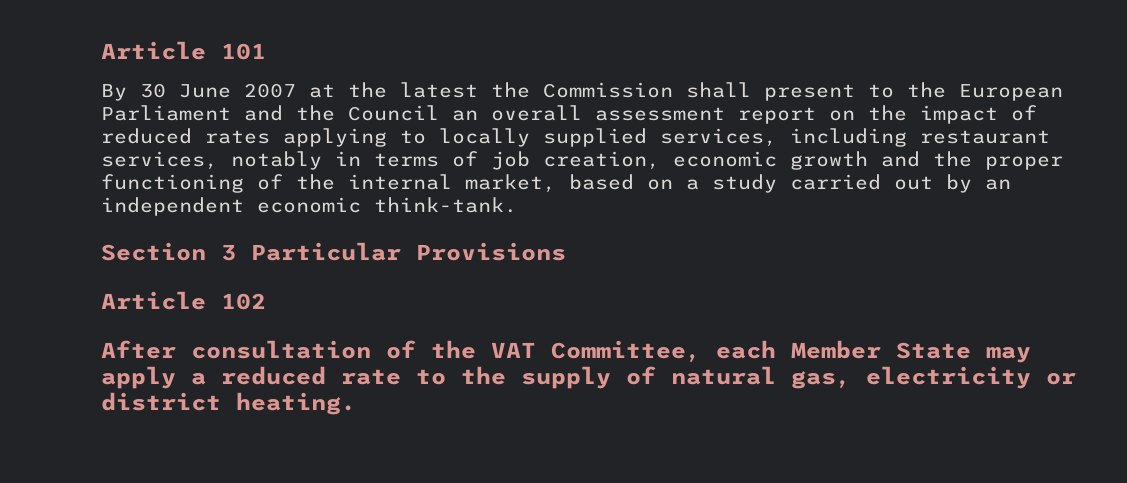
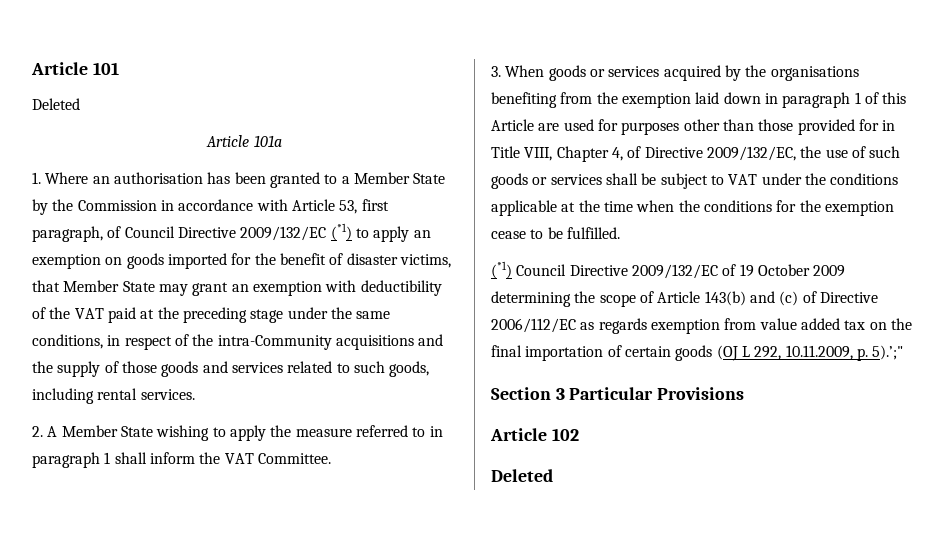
  Article 101
- By 30 June 2007 at the latest the Commission shall present to the European Parliament and the Council an overall assessment report on the impact of reduced rates applying to locally supplied services, including restaurant services, notably in terms of job creation, economic growth and the proper functioning of the internal market, based on a study carried out by an independent economic think-tank.
+ Deleted
+ Article 101a
+ 1. Where an authorisation has been granted to a Member State by the Commission in accordance with Article 53, first paragraph, of Council Directive 2009/132/EC (*1) to apply an exemption on goods imported for the benefit of disaster victims, that Member State may grant an exemption with deductibility of the VAT paid at the preceding stage under the same conditions, in respect of the intra-Community acquisitions and the supply of those goods and services related to such goods, including rental services.
+ 2. A Member State wishing to apply the measure referred to in paragraph 1 shall inform the VAT Committee.
+ 3. When goods or services acquired by the organisations benefiting from the exemption laid down in paragraph 1 of this Article are used for purposes other than those provided for in Title VIII, Chapter 4, of Directive 2009/132/EC, the use of such goods or services shall be subject to VAT under the conditions applicable at the time when the conditions for the exemption cease to be fulfilled.
+ (*1) Council Directive 2009/132/EC of 19 October 2009 determining the scope of Article 143(b) and (c) of Directive 2006/112/EC as regards exemption from value added tax on the final importation of certain goods (OJ L 292, 10.11.2009, p. 5).’;"
  Article 102
- After consultation of the VAT Committee, each Member State may apply a reduced rate to the supply of natural gas, electricity or district heating.
+ Deleted

